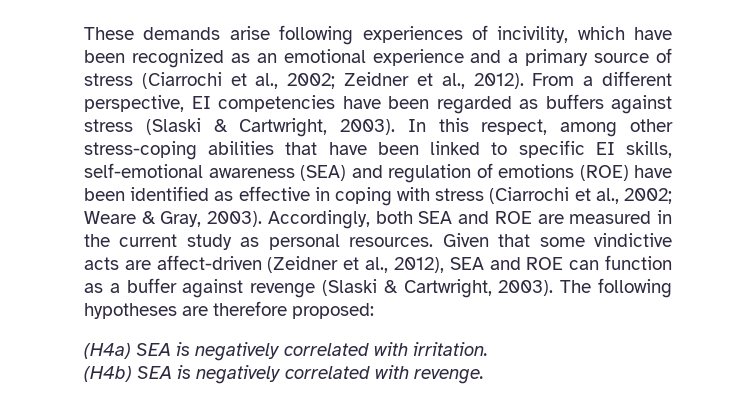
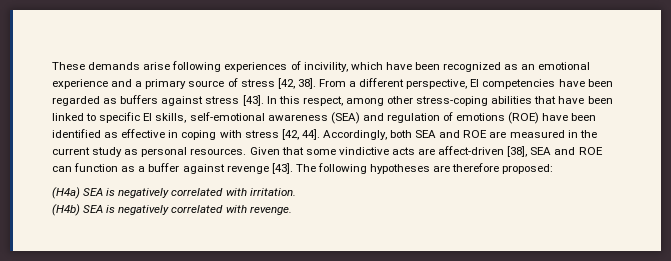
- These demands arise following experiences of incivility, which have been recognized as an emotional experience and a primary source of stress (Ciarrochi et al., 2002; Zeidner et al., 2012).
+ These demands arise following experiences of incivility, which have been recognized as an emotional experience and a primary source of stress [42, 38].
- From a different perspective, EI competencies have been regarded as buffers against stress (Slaski & Cartwright, 2003).
+ From a different perspective, EI competencies have been regarded as buffers against stress [43].
- In this respect, among other stress-coping abilities that have been linked to specific EI skills, self-emotional awareness (SEA) and regulation of emotions (ROE) have been identified as effective in coping with stress (Ciarrochi et al., 2002; Weare & Gray, 2003).
+ In this respect, among other stress-coping abilities that have been linked to specific EI skills, self-emotional awareness (SEA) and regulation of emotions (ROE) have been identified as effective in coping with stress [42, 44].
- Given that some vindictive acts are affect-driven (Zeidner et al., 2012), SEA and ROE can function as a buffer against revenge (Slaski & Cartwright, 2003).
+ Given that some vindictive acts are affect-driven [38], SEA and ROE can function as a buffer against revenge [43].

